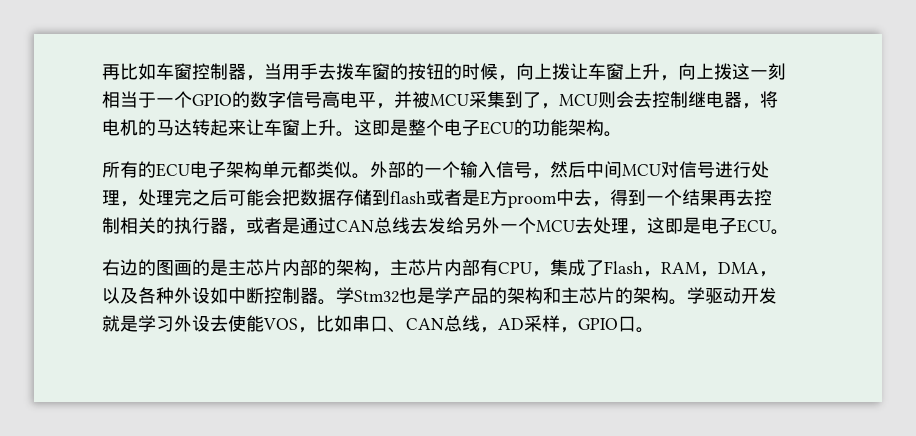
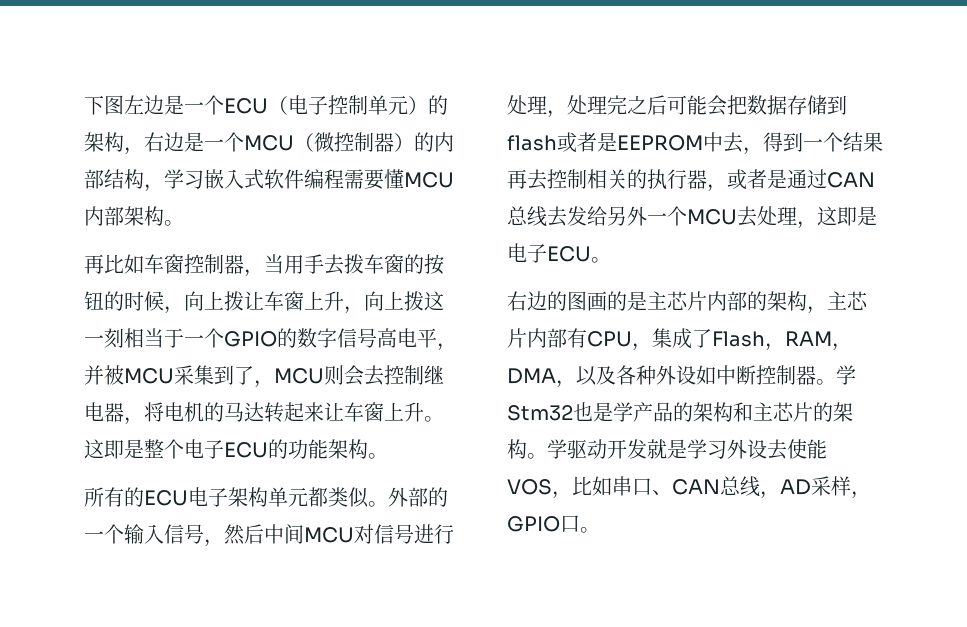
+ 下图左边是一个ECU（电子控制单元）的架构，右边是一个MCU（微控制器）的内部结构，学习嵌入式软件编程需要懂MCU内部架构。
- 外部的一个输入信号，然后中间MCU对信号进行处理，处理完之后可能会把数据存储到flash或者是E方proom中去，得到一个结果再去控制相关的执行器，或者是通过CAN总线去发给另外一个MCU去处理，这即是电子ECU。
+ 外部的一个输入信号，然后中间MCU对信号进行处理，处理完之后可能会把数据存储到flash或者是EEPROM中去，得到一个结果再去控制相关的执行器，或者是通过CAN总线去发给另外一个MCU去处理，这即是电子ECU。

